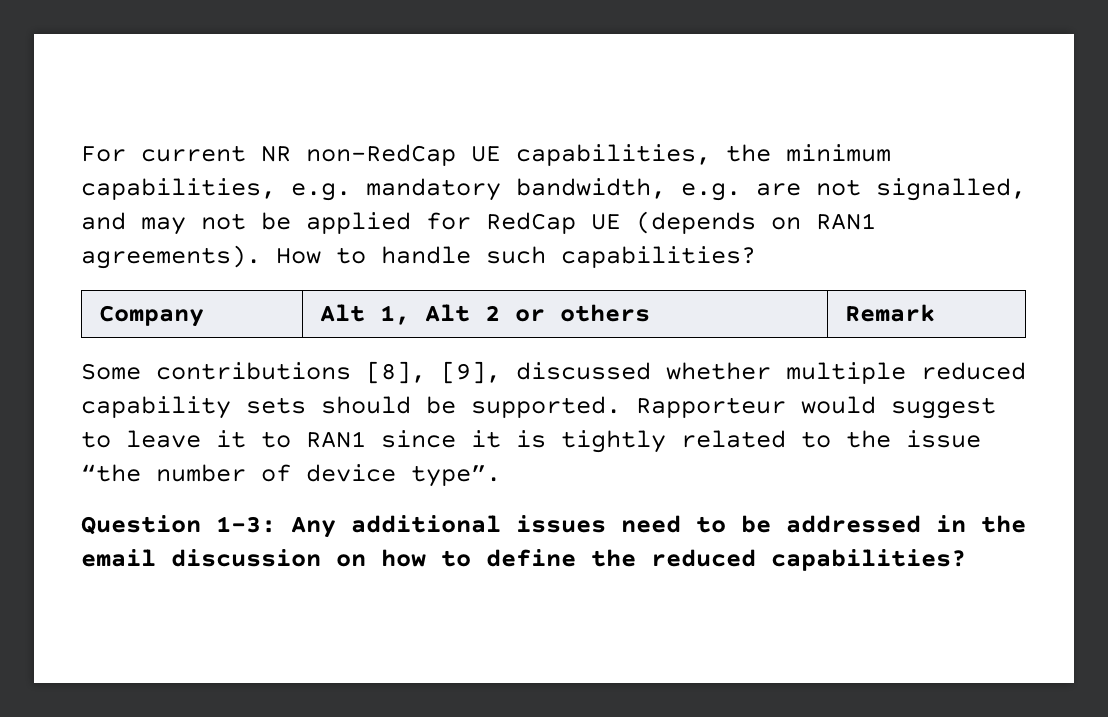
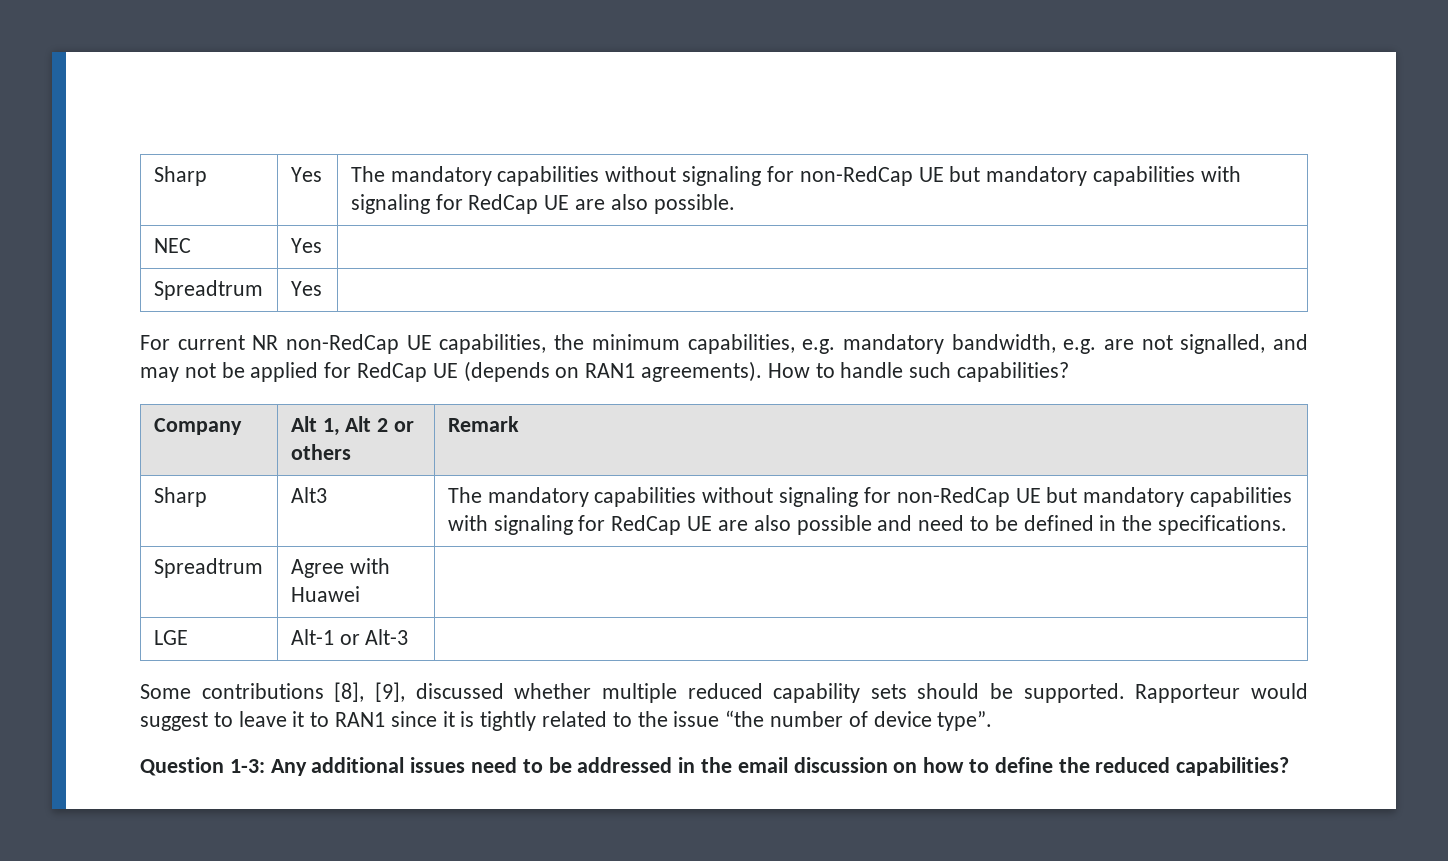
+ Sharp | Yes | The mandatory capabilities without signaling for non-RedCap UE but mandatory capabilities with signaling for RedCap UE are also possible.
+ NEC | Yes |
+ Spreadtrum | Yes |
+ Sharp | Alt3 | The mandatory capabilities without signaling for non-RedCap UE but mandatory capabilities with signaling for RedCap UE are also possible and need to be defined in the specifications.
+ Spreadtrum | Agree with Huawei |
+ LGE | Alt-1 or Alt-3 |

